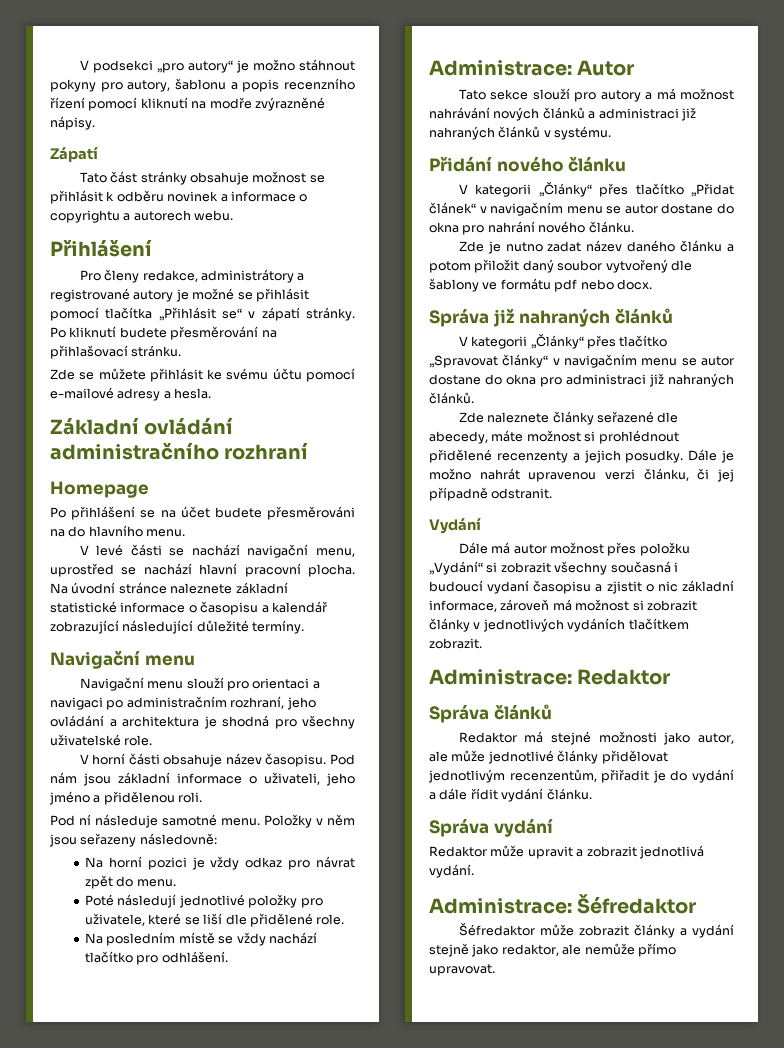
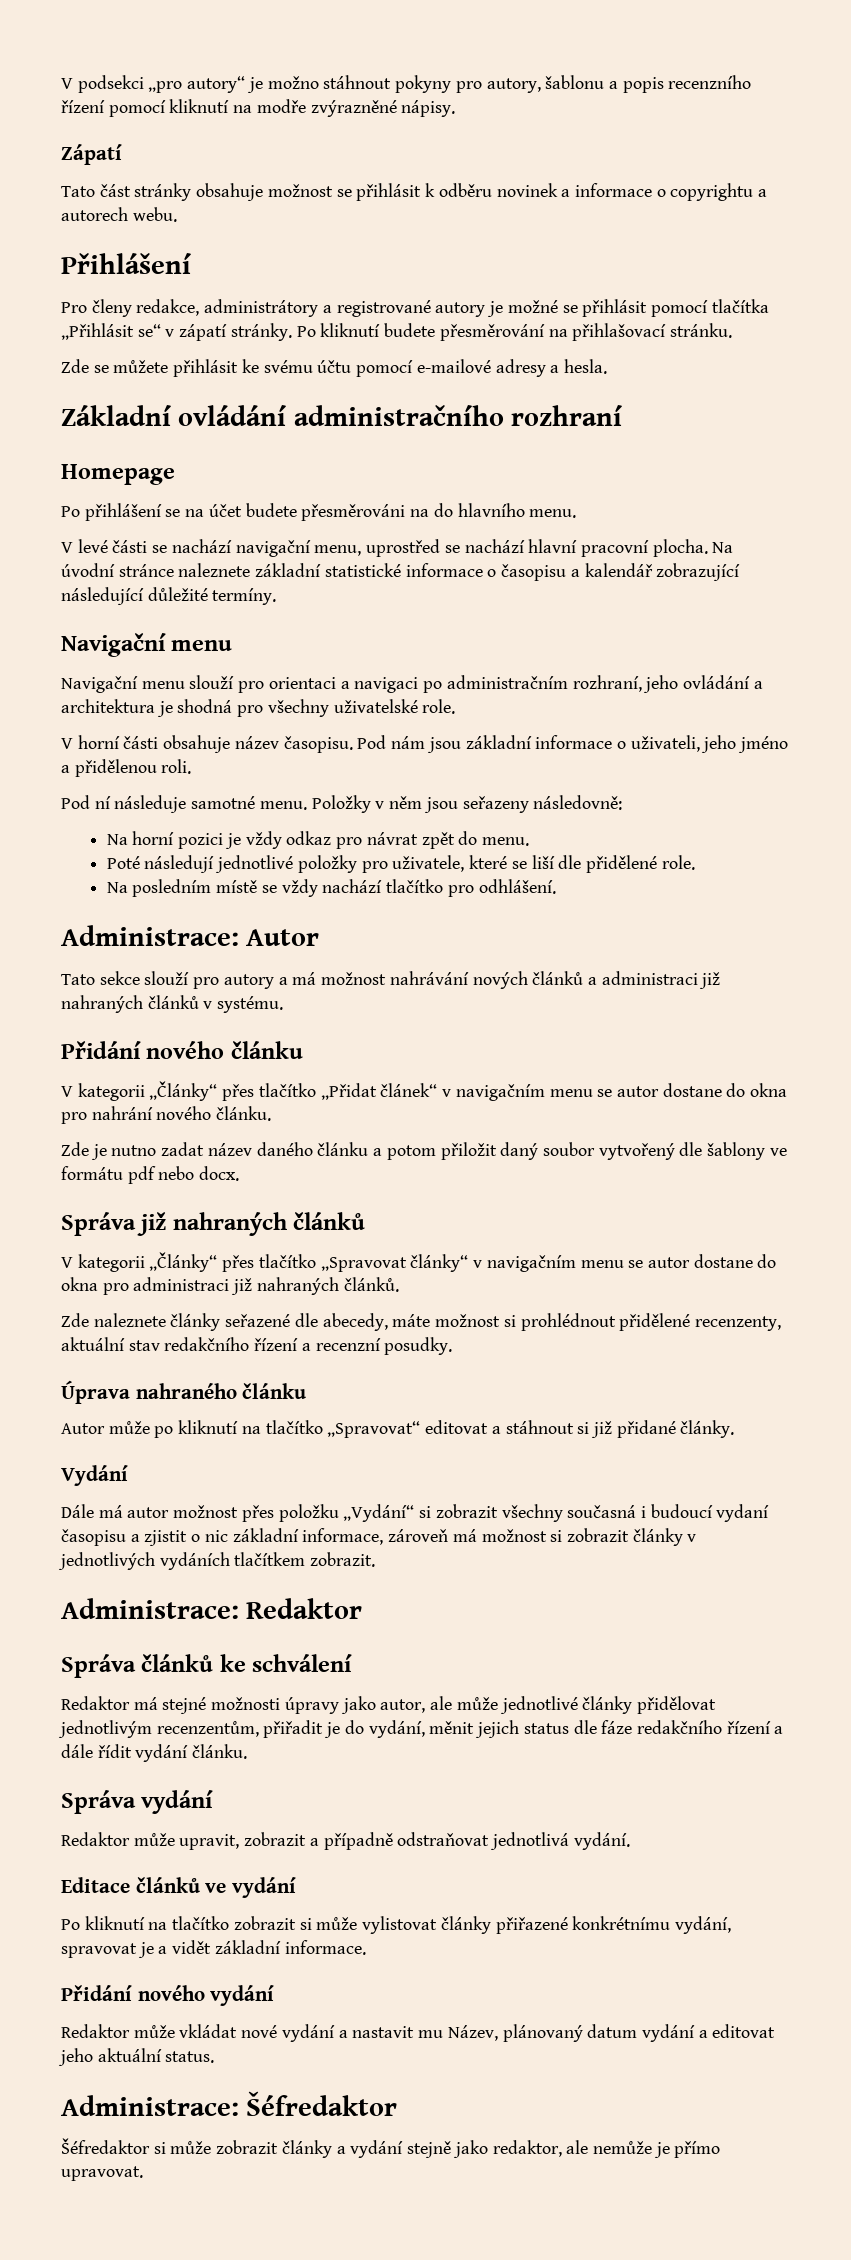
- Zde naleznete články seřazené dle abecedy, máte možnost si prohlédnout přidělené recenzenty a jejich posudky. Dále je možno nahrát upravenou verzi článku, či jej případně odstranit.
+ Zde naleznete články seřazené dle abecedy, máte možnost si prohlédnout přidělené recenzenty, aktuální stav redakčního řízení a recenzní posudky.
+ Úprava nahraného článku
+ Autor může po kliknutí na tlačítko „Spravovat“ editovat a stáhnout si již přidané články.
- Správa článků
+ Správa článků ke schválení
- Redaktor má stejné možnosti jako autor, ale může jednotlivé články přidělovat jednotlivým recenzentům, přiřadit je do vydání a dále řídit vydání článku.
+ Redaktor má stejné možnosti úpravy jako autor, ale může jednotlivé články přidělovat jednotlivým recenzentům, přiřadit je do vydání, měnit jejich status dle fáze redakčního řízení a dále řídit vydání článku.
- Redaktor může upravit a zobrazit jednotlivá vydání.
+ Redaktor může upravit, zobrazit a případně odstraňovat jednotlivá vydání.
+ Editace článků ve vydání
+ Po kliknutí na tlačítko zobrazit si může vylistovat články přiřazené konkrétnímu vydání, spravovat je a vidět základní informace.
+ Přidání nového vydání
+ Redaktor může vkládat nové vydání a nastavit mu Název, plánovaný datum vydání a editovat jeho aktuální status.
- Šéfredaktor může zobrazit články a vydání stejně jako redaktor, ale nemůže přímo upravovat.
+ Šéfredaktor si může zobrazit články a vydání stejně jako redaktor, ale nemůže je přímo upravovat.

